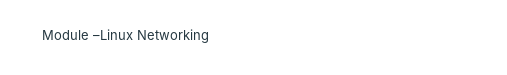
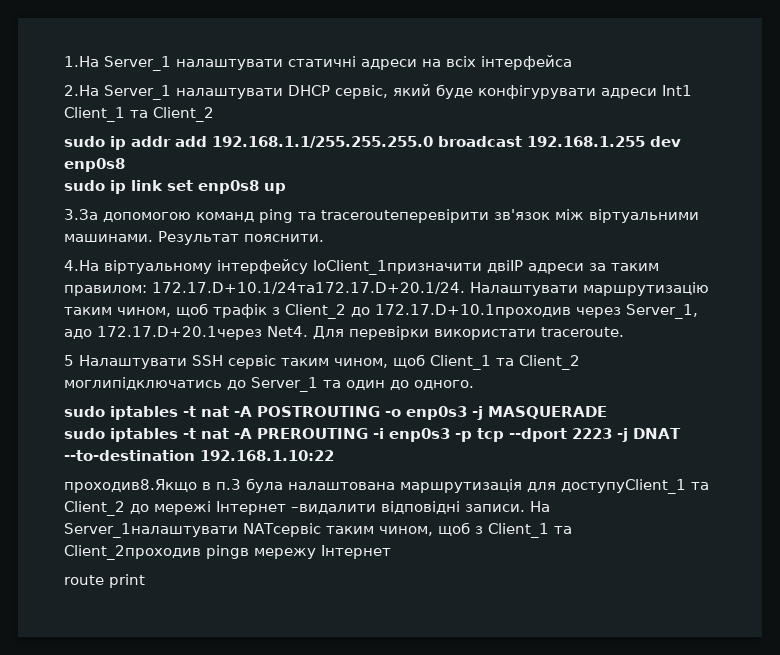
- Module –Linux Networking
+ 1.На Server_1 налаштувати статичні адреси на всіх інтерфейса
+ 2.На Server_1 налаштувати DHCP сервіс, який буде конфігурувати адреси Int1 Client_1 та Client_2
+ sudo ip addr add 192.168.1.1/255.255.255.0 broadcast 192.168.1.255 dev enp0s8
+ sudo ip link set enp0s8 up
+ 3.За допомогою команд ping та tracerouteперевірити зв'язок між віртуальними машинами. Результат пояснити.
+ 4.На віртуальному інтерфейсу loClient_1призначити двіІР адреси за таким правилом: 172.17.D+10.1/24та172.17.D+20.1/24. Налаштувати маршрутизацію таким чином, щоб трафік з Client_2 до 172.17.D+10.1проходив через Server_1, адо 172.17.D+20.1через Net4. Для перевірки використати traceroute.
+ 5 Налаштувати SSH сервіс таким чином, щоб Client_1 та Client_2 моглипідключатись до Server_1 та один до одного.
+ sudo iptables -t nat -A POSTROUTING -o enp0s3 -j MASQUERADE
+ sudo iptables -t nat -A PREROUTING -i enp0s3 -p tcp --dport 2223 -j DNAT --to-destination 192.168.1.10:22
+ проходив8.Якщо в п.3 була налаштована маршрутизація для доступуClient_1 та Client_2 до мережі Інтернет –видалити відповідні записи. На Server_1налаштувати NATсервіс таким чином, щоб з Client_1 та Client_2проходив pingв мережу Інтернет
+ route print

